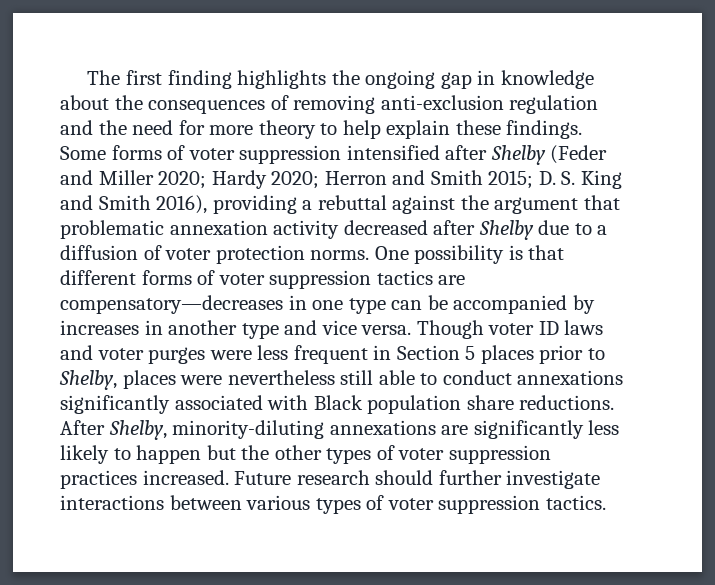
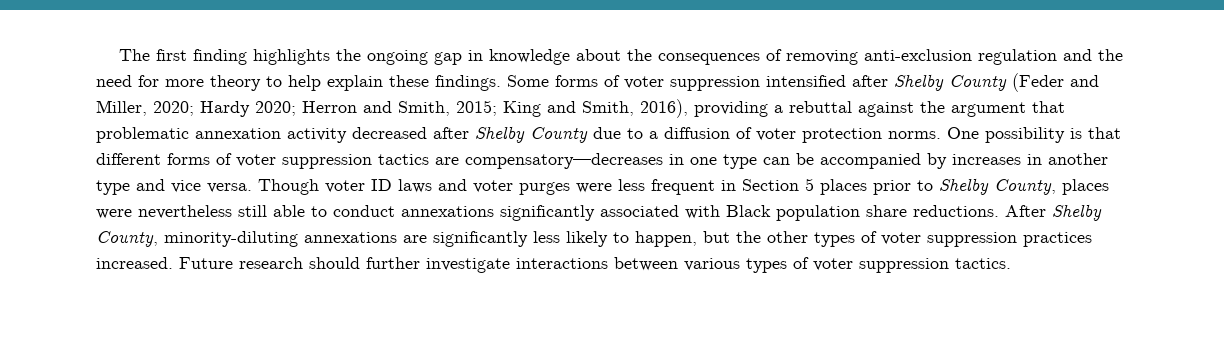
- Some forms of voter suppression intensified after Shelby (Feder and Miller 2020; Hardy 2020; Herron and Smith 2015; D. S. King and Smith 2016), providing a rebuttal against the argument that problematic annexation activity decreased after Shelby due to a diffusion of voter protection norms.
+ Some forms of voter suppression intensified after Shelby County (Feder and Miller, 2020; Hardy 2020; Herron and Smith, 2015; King and Smith, 2016), providing a rebuttal against the argument that problematic annexation activity decreased after Shelby County due to a diffusion of voter protection norms.
- Though voter ID laws and voter purges were less frequent in Section 5 places prior to Shelby, places were nevertheless still able to conduct annexations significantly associated with Black population share reductions.
+ Though voter ID laws and voter purges were less frequent in Section 5 places prior to Shelby County, places were nevertheless still able to conduct annexations significantly associated with Black population share reductions.
- After Shelby, minority-diluting annexations are significantly less likely to happen but the other types of voter suppression practices increased.
+ After Shelby County, minority-diluting annexations are significantly less likely to happen, but the other types of voter suppression practices increased.

